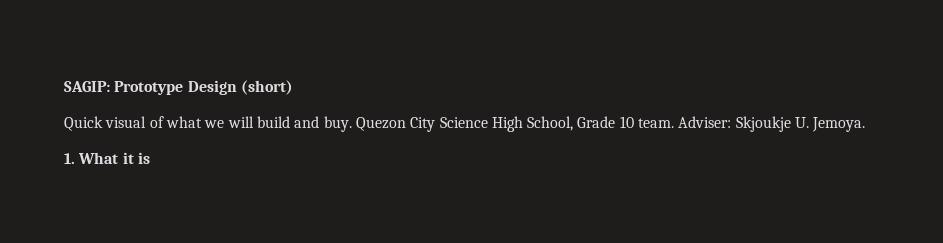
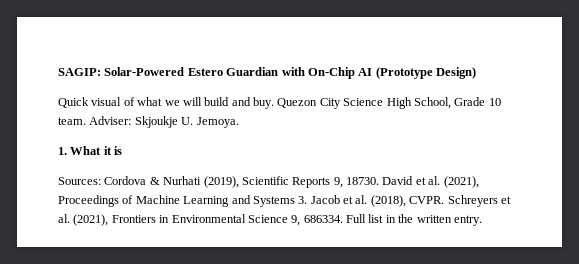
- SAGIP: Prototype Design (short)
+ SAGIP: Solar-Powered Estero Guardian with On-Chip AI (Prototype Design)
+ Sources: Cordova & Nurhati (2019), Scientific Reports 9, 18730. David et al. (2021), Proceedings of Machine Learning and Systems 3. Jacob et al. (2018), CVPR. Schreyers et al. (2021), Frontiers in Environmental Science 9, 686334. Full list in the written entry.

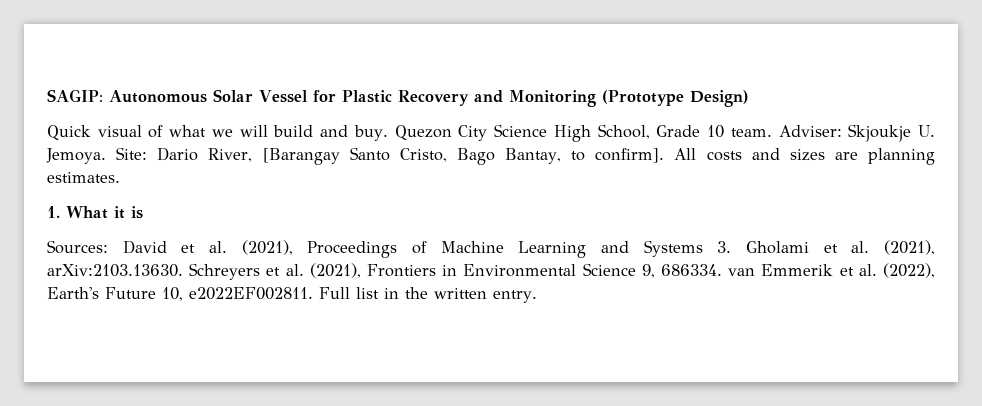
- SAGIP: Solar-Powered Estero Guardian with On-Chip AI (Prototype Design)
+ SAGIP: Autonomous Solar Vessel for Plastic Recovery and Monitoring (Prototype Design)
+ Site: Dario River, [Barangay Santo Cristo, Bago Bantay, to confirm]. All costs and sizes are planning estimates.
- Sources: Cordova & Nurhati (2019), Scientific Reports 9, 18730. David et al. (2021), Proceedings of Machine Learning and Systems 3. Jacob et al. (2018), CVPR. Schreyers et al. (2021), Frontiers in Environmental Science 9, 686334.
+ Sources: David et al. (2021), Proceedings of Machine Learning and Systems 3. Gholami et al. (2021), arXiv:2103.13630. Schreyers et al. (2021), Frontiers in Environmental Science 9, 686334. van Emmerik et al. (2022), Earth's Future 10, e2022EF002811.

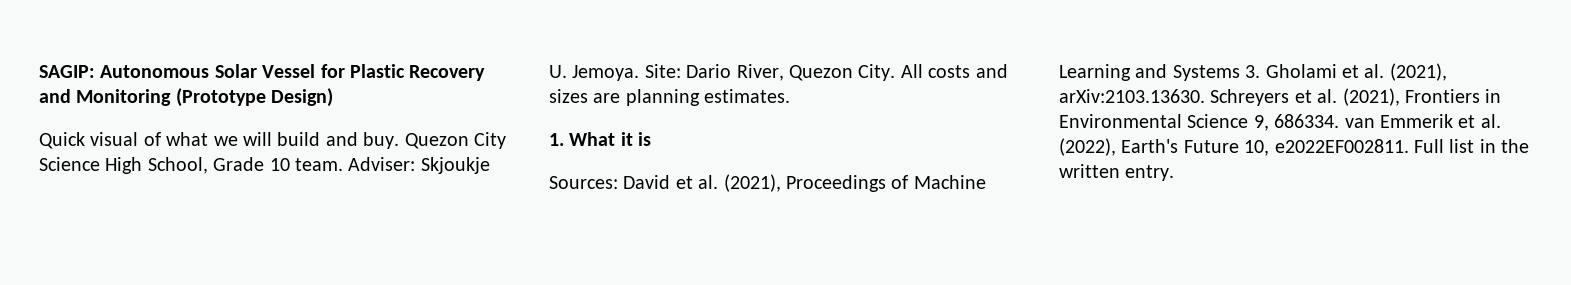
- Site: Dario River, [Barangay Santo Cristo, Bago Bantay, to confirm].
+ Site: Dario River, Quezon City.

